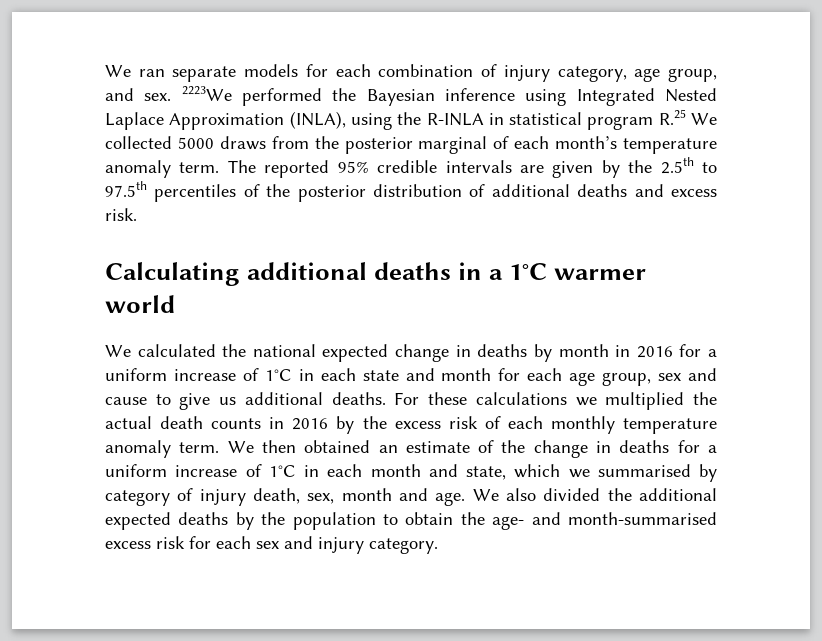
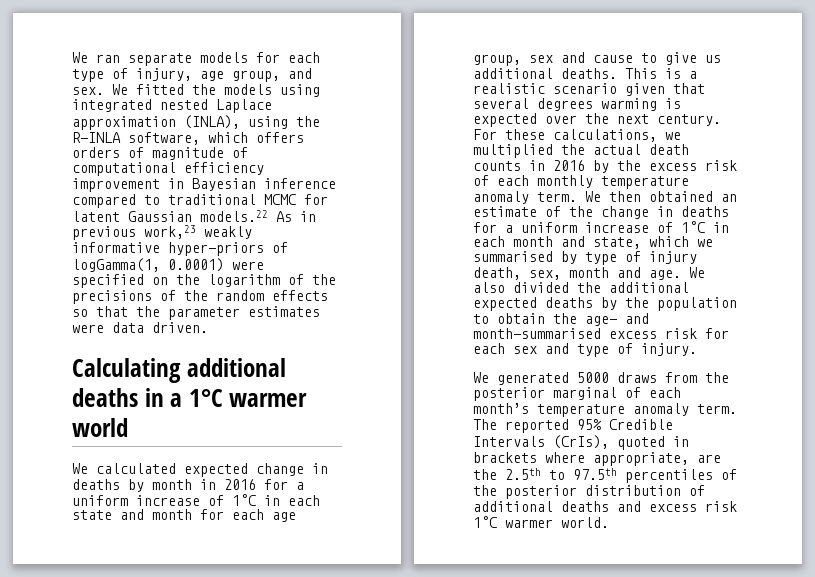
- We ran separate models for each combination of injury category, age group, and sex. 2223We performed the Bayesian inference using Integrated Nested Laplace Approximation (INLA), using the R-INLA in statistical program R.25 We collected 5000 draws from the posterior marginal of each month’s temperature anomaly term. The reported 95% credible intervals are given by the 2.5th to 97.5th percentiles of the posterior distribution of additional deaths and excess risk.
+ We ran separate models for each type of injury, age group, and sex. We fitted the models using integrated nested Laplace approximation (INLA), using the R-INLA software, which offers orders of magnitude of computational efficiency improvement in Bayesian inference compared to traditional MCMC for latent Gaussian models.22 As in previous work,23 weakly informative hyper-priors of logGamma(1, 0.0001) were specified on the logarithm of the precisions of the random effects so that the parameter estimates were data driven.
- We calculated the national expected change in deaths by month in 2016 for a uniform increase of 1°C in each state and month for each age group, sex and cause to give us additional deaths.
+ We calculated expected change in deaths by month in 2016 for a uniform increase of 1°C in each state and month for each age group, sex and cause to give us additional deaths.
+ This is a realistic scenario given that several degrees warming is expected over the next century.
- For these calculations we multiplied the actual death counts in 2016 by the excess risk of each monthly temperature anomaly term.
+ For these calculations, we multiplied the actual death counts in 2016 by the excess risk of each monthly temperature anomaly term.
- We then obtained an estimate of the change in deaths for a uniform increase of 1°C in each month and state, which we summarised by category of injury death, sex, month and age.
+ We then obtained an estimate of the change in deaths for a uniform increase of 1°C in each month and state, which we summarised by type of injury death, sex, month and age.
- We also divided the additional expected deaths by the population to obtain the age- and month-summarised excess risk for each sex and injury category.
+ We also divided the additional expected deaths by the population to obtain the age- and month-summarised excess risk for each sex and type of injury.
+ We generated 5000 draws from the posterior marginal of each month’s temperature anomaly term. The reported 95% Credible Intervals (CrIs), quoted in brackets where appropriate, are the 2.5th to 97.5th percentiles of the posterior distribution of additional deaths and excess risk 1°C warmer world.

